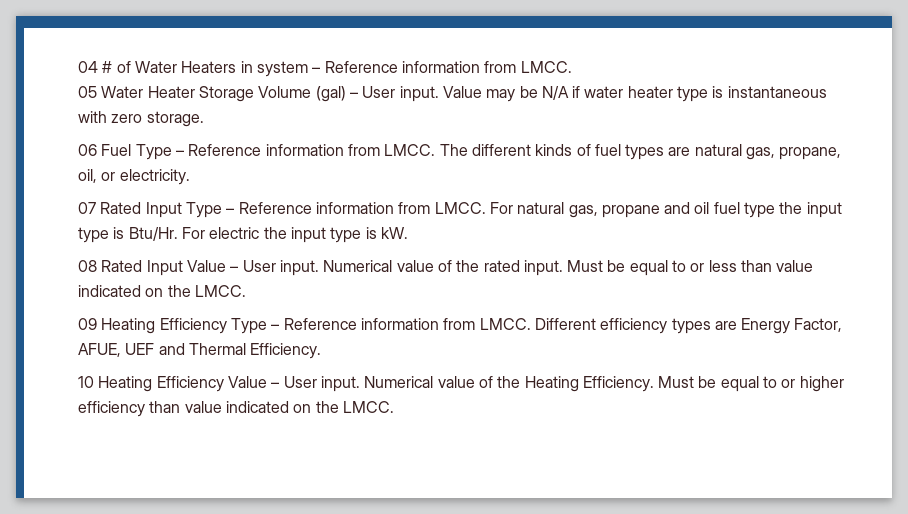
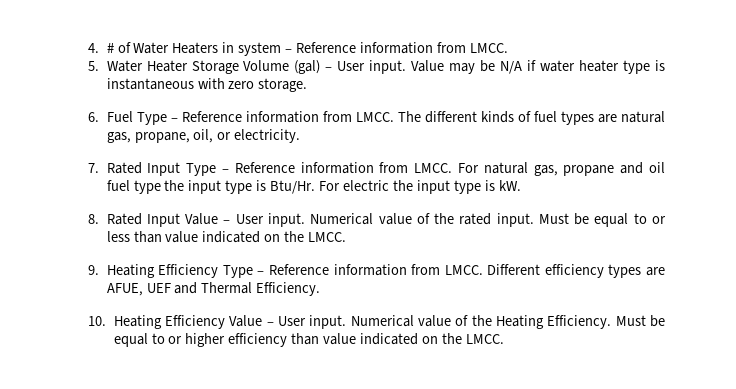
- 04 # of Water Heaters in system – Reference information from LMCC.
+ 4. # of Water Heaters in system – Reference information from LMCC.
- 05 Water Heater Storage Volume (gal) – User input.
+ 5. Water Heater Storage Volume (gal) – User input.
- 06 Fuel Type – Reference information from LMCC.
+ 6. Fuel Type – Reference information from LMCC.
- 07 Rated Input Type – Reference information from LMCC.
+ 7. Rated Input Type – Reference information from LMCC.
- 08 Rated Input Value – User input.
+ 8. Rated Input Value – User input.
- 09 Heating Efficiency Type – Reference information from LMCC.
+ 9. Heating Efficiency Type – Reference information from LMCC.
- Different efficiency types are Energy Factor, AFUE, UEF and Thermal Efficiency.
+ Different efficiency types are AFUE, UEF and Thermal Efficiency.
- 10 Heating Efficiency Value – User input.
+ 10. Heating Efficiency Value – User input.

